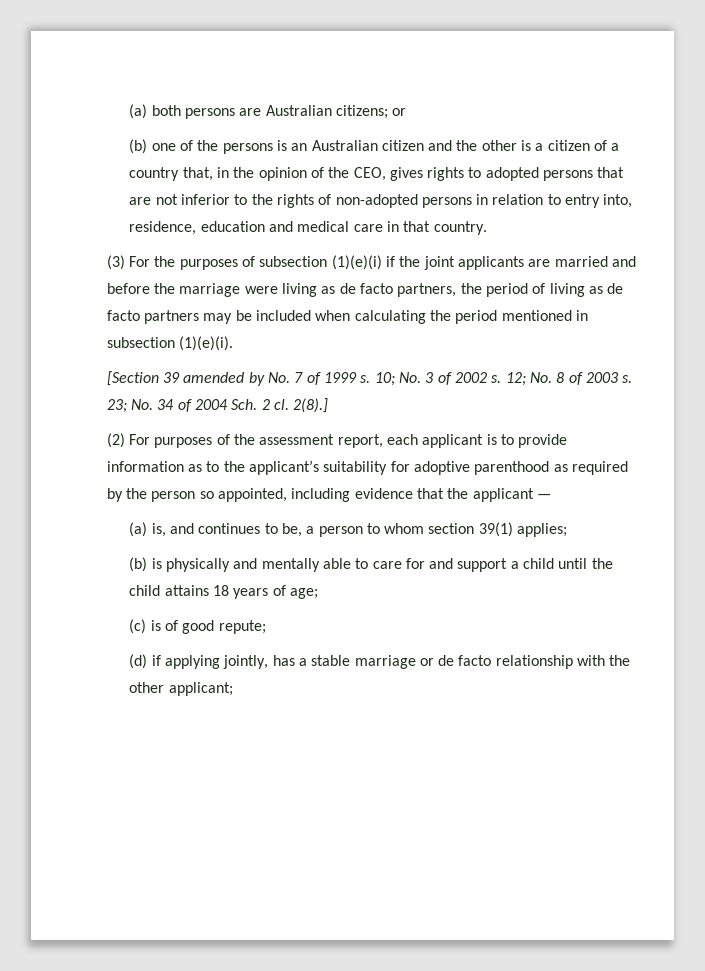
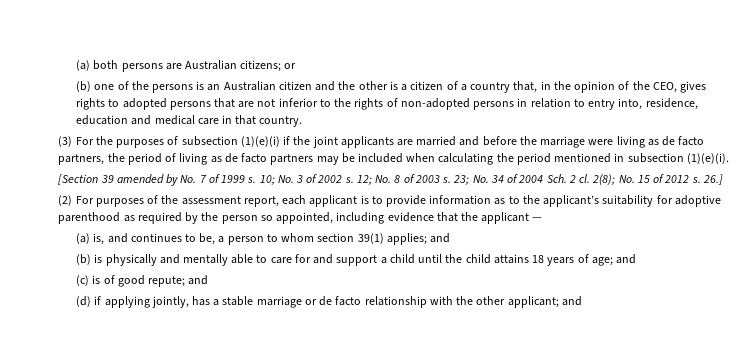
- 2(8).]
+ 2(8); No. 15 of 2012 s. 26.]
- (a) is, and continues to be, a person to whom section 39(1) applies;
+ (a) is, and continues to be, a person to whom section 39(1) applies; and
- (b) is physically and mentally able to care for and support a child until the child attains 18 years of age;
+ (b) is physically and mentally able to care for and support a child until the child attains 18 years of age; and
- (c) is of good repute;
+ (c) is of good repute; and
- (d) if applying jointly, has a stable marriage or de facto relationship with the other applicant;
+ (d) if applying jointly, has a stable marriage or de facto relationship with the other applicant; and

